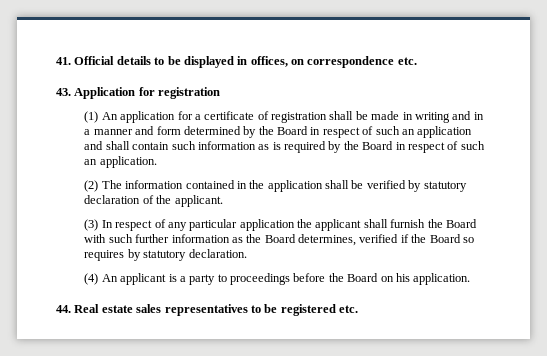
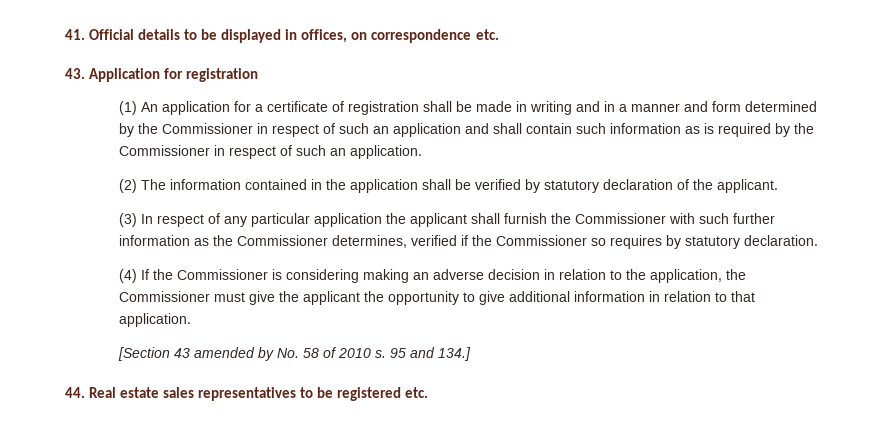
- (1) An application for a certificate of registration shall be made in writing and in a manner and form determined by the Board in respect of such an application and shall contain such information as is required by the Board in respect of such an application.
+ (1) An application for a certificate of registration shall be made in writing and in a manner and form determined by the Commissioner in respect of such an application and shall contain such information as is required by the Commissioner in respect of such an application.
- (3) In respect of any particular application the applicant shall furnish the Board with such further information as the Board determines, verified if the Board so requires by statutory declaration.
+ (3) In respect of any particular application the applicant shall furnish the Commissioner with such further information as the Commissioner determines, verified if the Commissioner so requires by statutory declaration.
- (4) An applicant is a party to proceedings before the Board on his application.
+ (4) If the Commissioner is considering making an adverse decision in relation to the application, the Commissioner must give the applicant the opportunity to give additional information in relation to that application.
+ [Section 43 amended by No. 58 of 2010 s. 95 and 134.]

